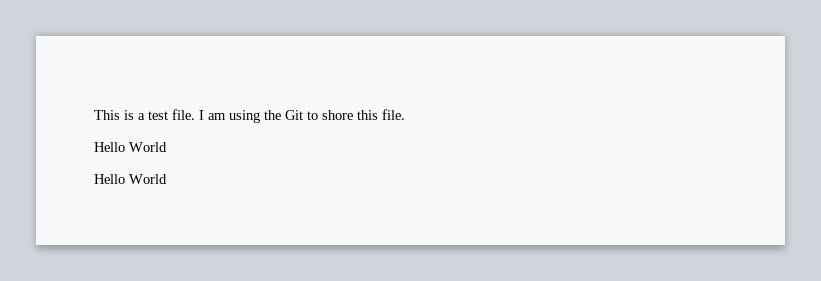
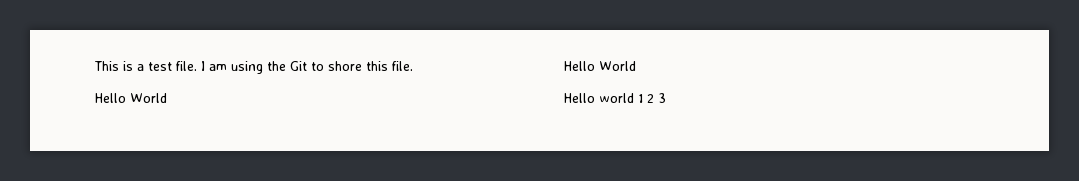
+ Hello world 1 2 3

